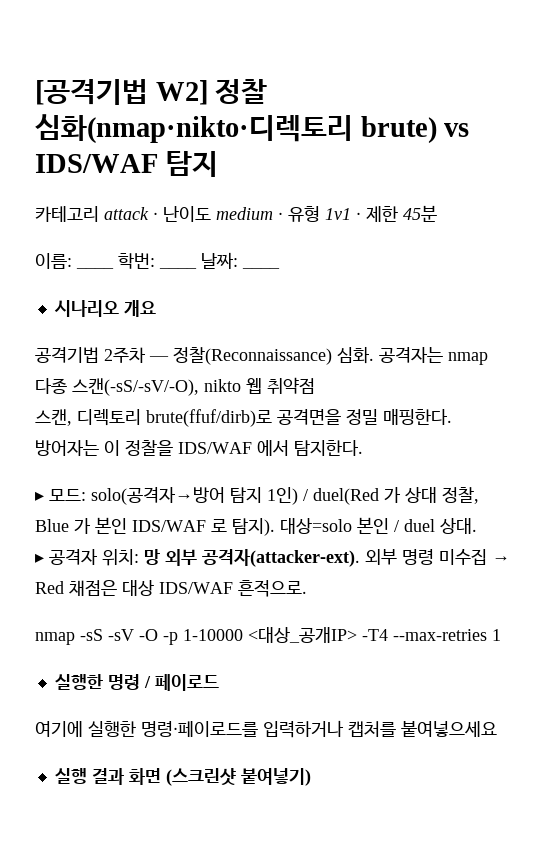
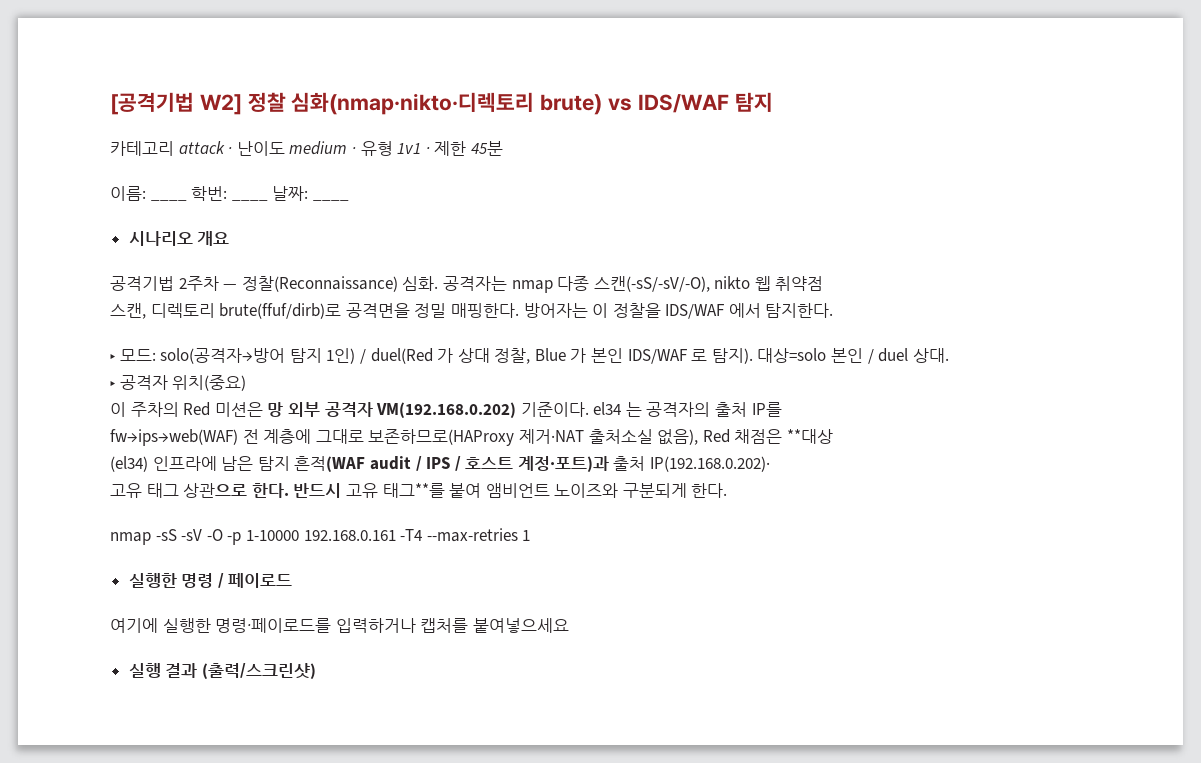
- ▸ 공격자 위치: 망 외부 공격자(attacker-ext). 외부 명령 미수집 → Red 채점은 대상 IDS/WAF 흔적으로.
+ ▸ 공격자 위치(중요)
+ 이 주차의 Red 미션은 망 외부 공격자 VM(192.168.0.202) 기준이다. el34 는 공격자의 출처 IP를
+ fw→ips→web(WAF) 전 계층에 그대로 보존하므로(HAProxy 제거·NAT 출처소실 없음), Red 채점은 **대상
+ (el34) 인프라에 남은 탐지 흔적(WAF audit / IPS / 호스트 계정·포트)과 출처 IP(192.168.0.202)·
+ 고유 태그 상관으로 한다. 반드시 고유 태그**를 붙여 앰비언트 노이즈와 구분되게 한다.
- nmap -sS -sV -O -p 1-10000 <대상_공개IP> -T4 --max-retries 1
+ nmap -sS -sV -O -p 1-10000 192.168.0.161 -T4 --max-retries 1
- 실행 결과 화면 (스크린샷 붙여넣기)
+ 실행 결과 (출력/스크린샷)

